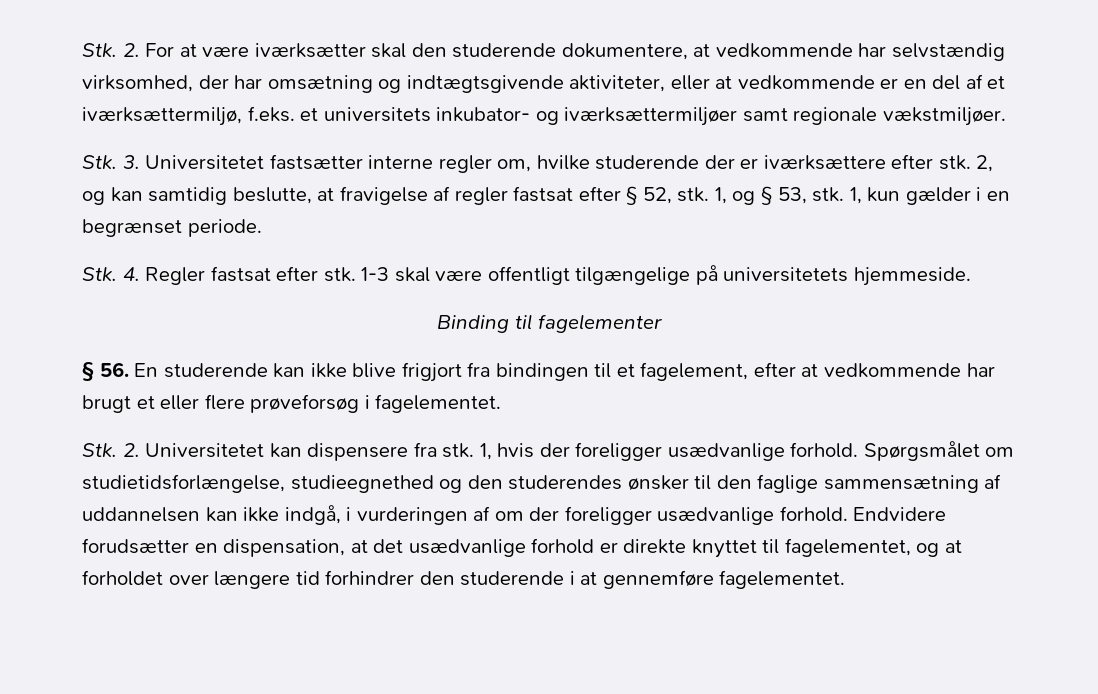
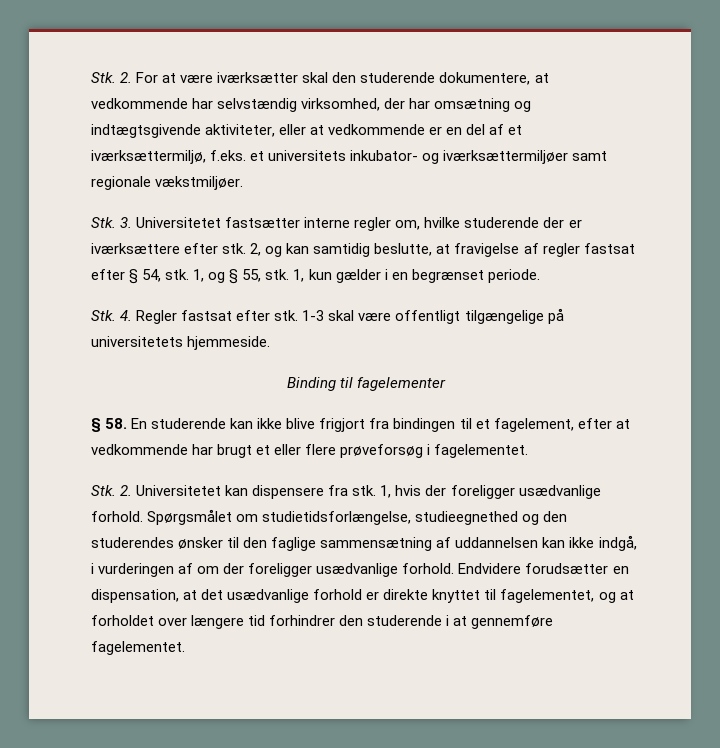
- 2, og kan samtidig beslutte, at fravigelse af regler fastsat efter § 52, stk.
+ 2, og kan samtidig beslutte, at fravigelse af regler fastsat efter § 54, stk.
- 1, og § 53, stk.
+ 1, og § 55, stk.
- § 56. En studerende kan ikke blive frigjort fra bindingen til et fagelement, efter at vedkommende har brugt et eller flere prøveforsøg i fagelementet.
+ § 58. En studerende kan ikke blive frigjort fra bindingen til et fagelement, efter at vedkommende har brugt et eller flere prøveforsøg i fagelementet.

